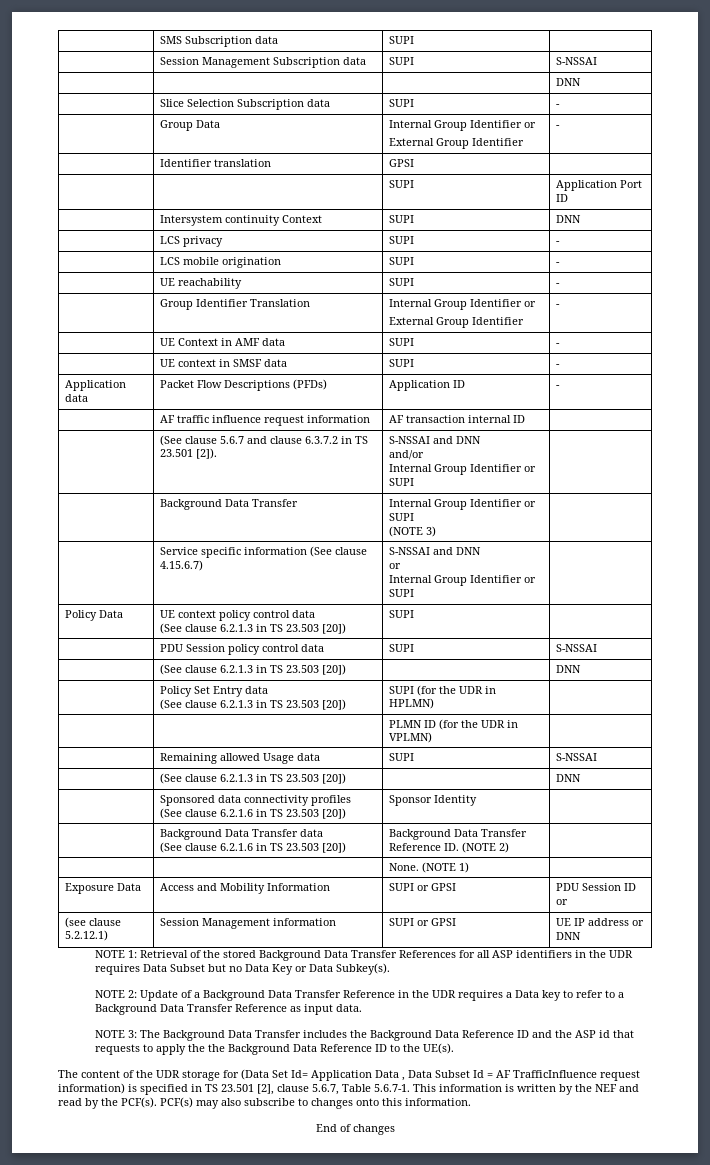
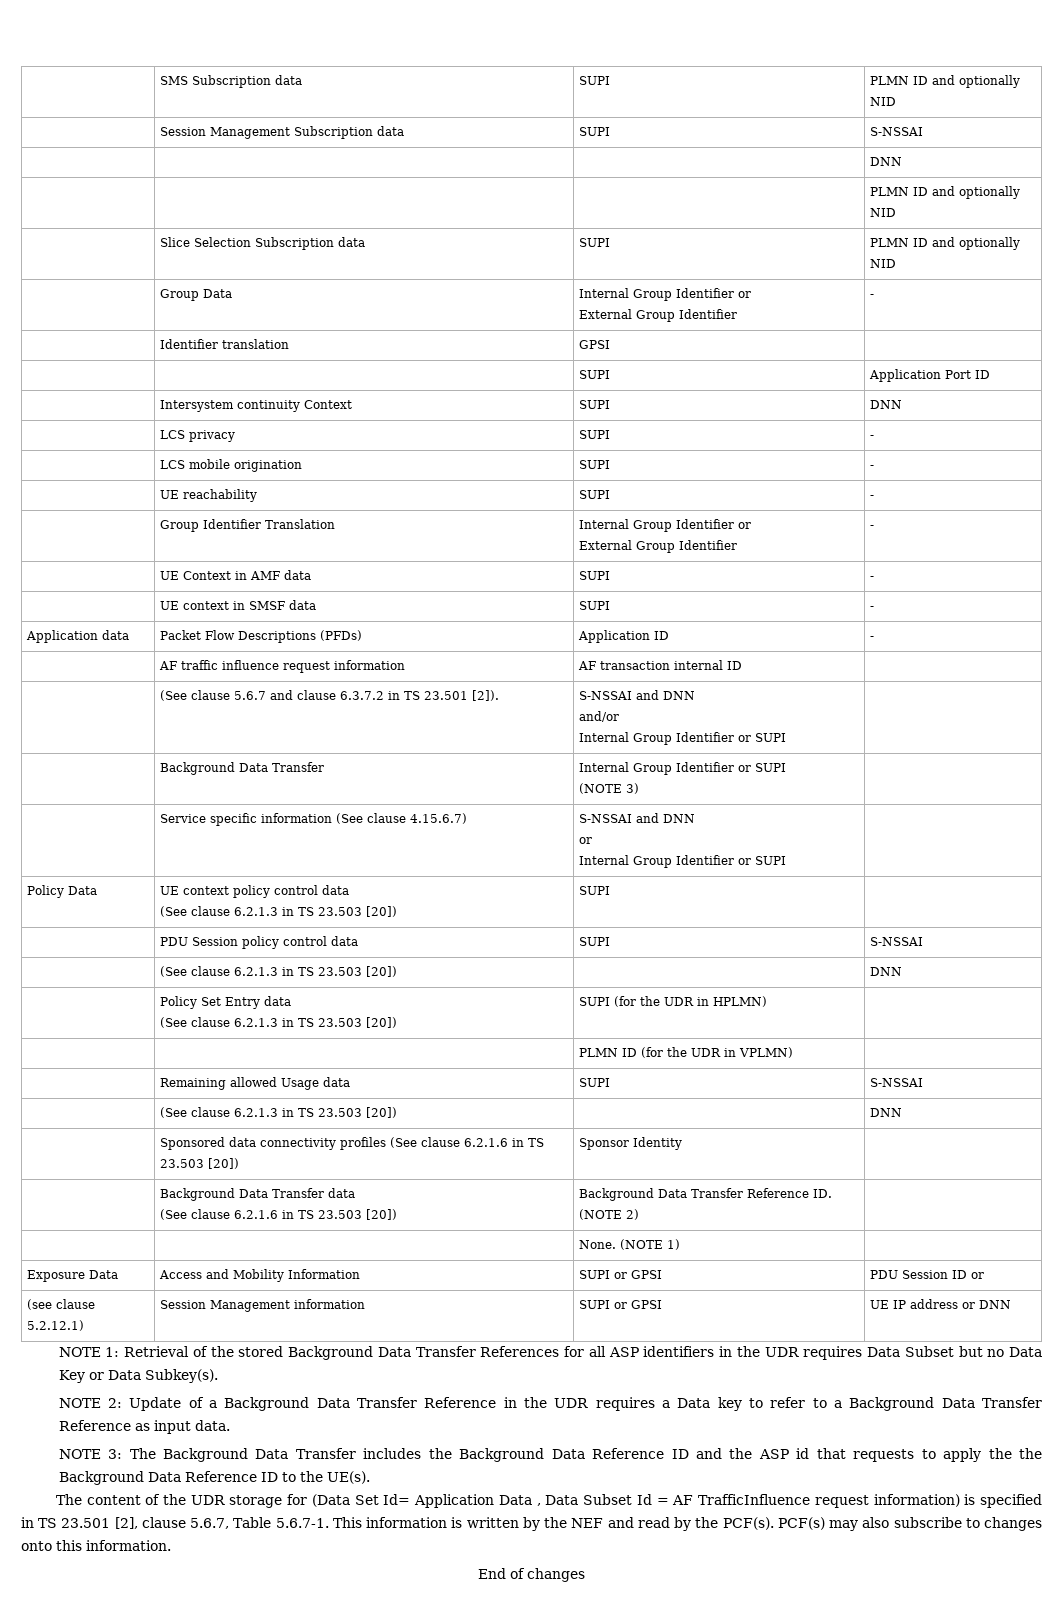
- | SMS Subscription data | SUPI |
+ | SMS Subscription data | SUPI | PLMN ID and optionally NID
+ | | | PLMN ID and optionally NID
- | Slice Selection Subscription data | SUPI | -
+ | Slice Selection Subscription data | SUPI | PLMN ID and optionally NID

